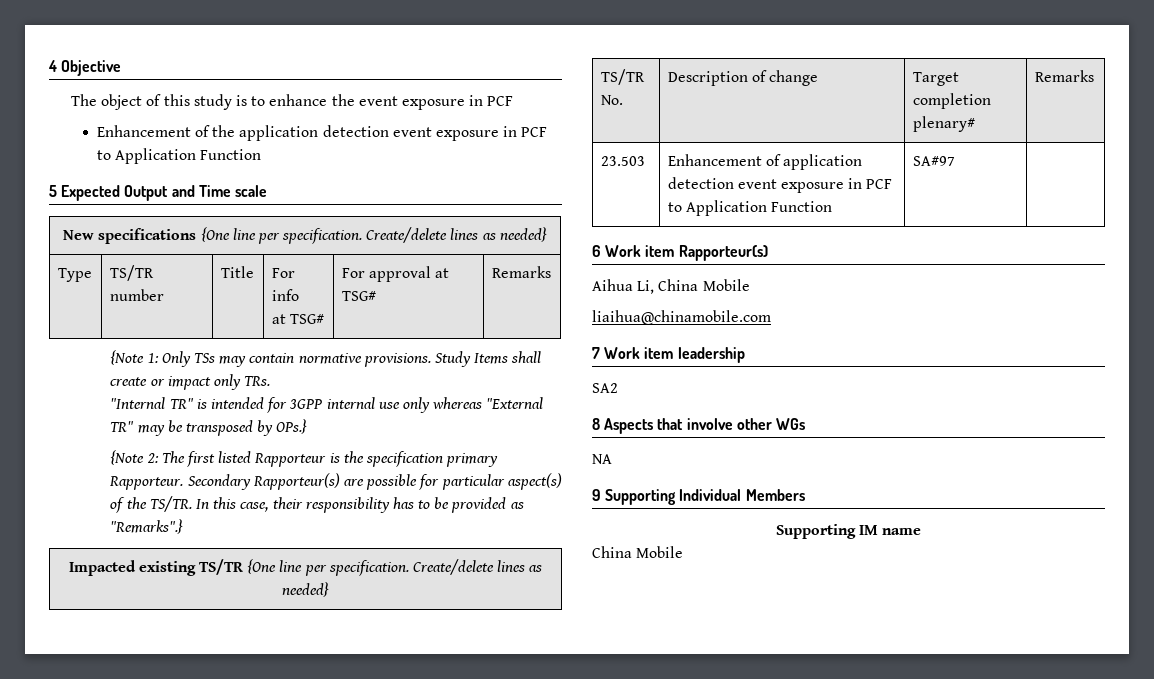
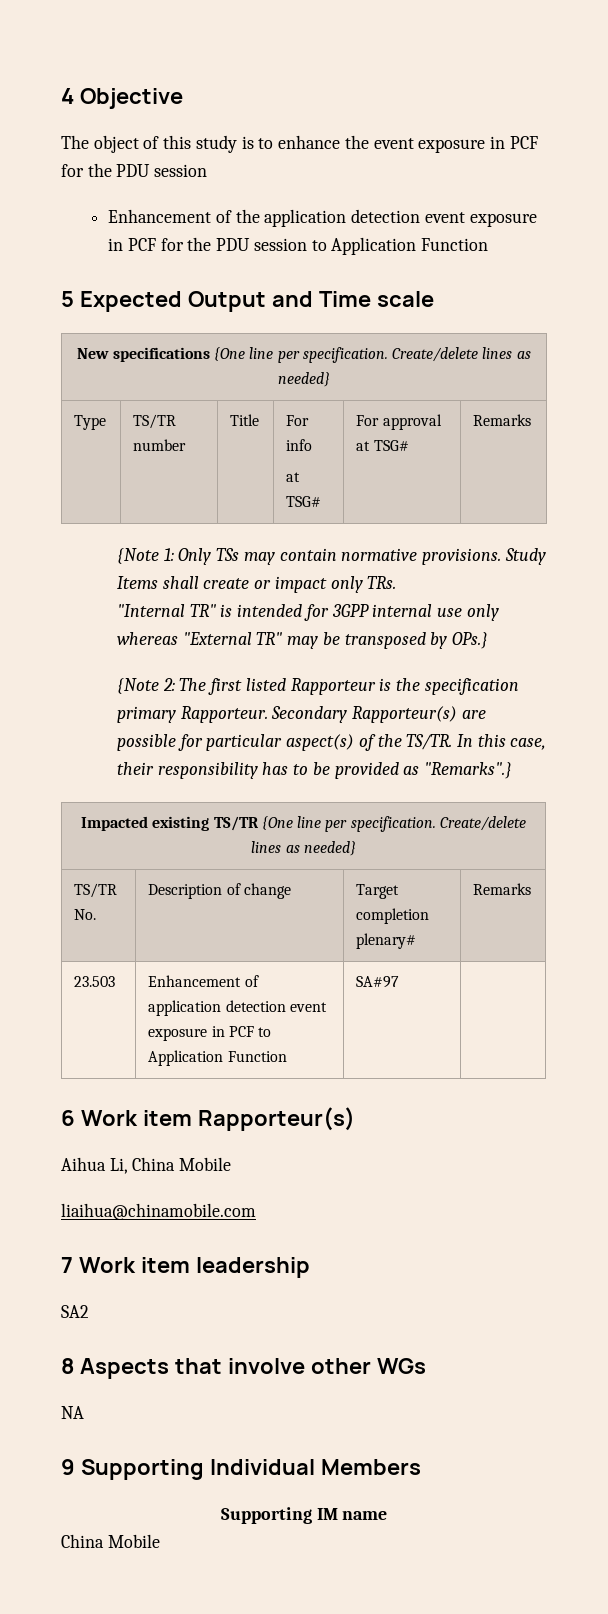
- The object of this study is to enhance the event exposure in PCF
+ The object of this study is to enhance the event exposure in PCF for the PDU session
- Enhancement of the application detection event exposure in PCF to Application Function
+ Enhancement of the application detection event exposure in PCF for the PDU session to Application Function

